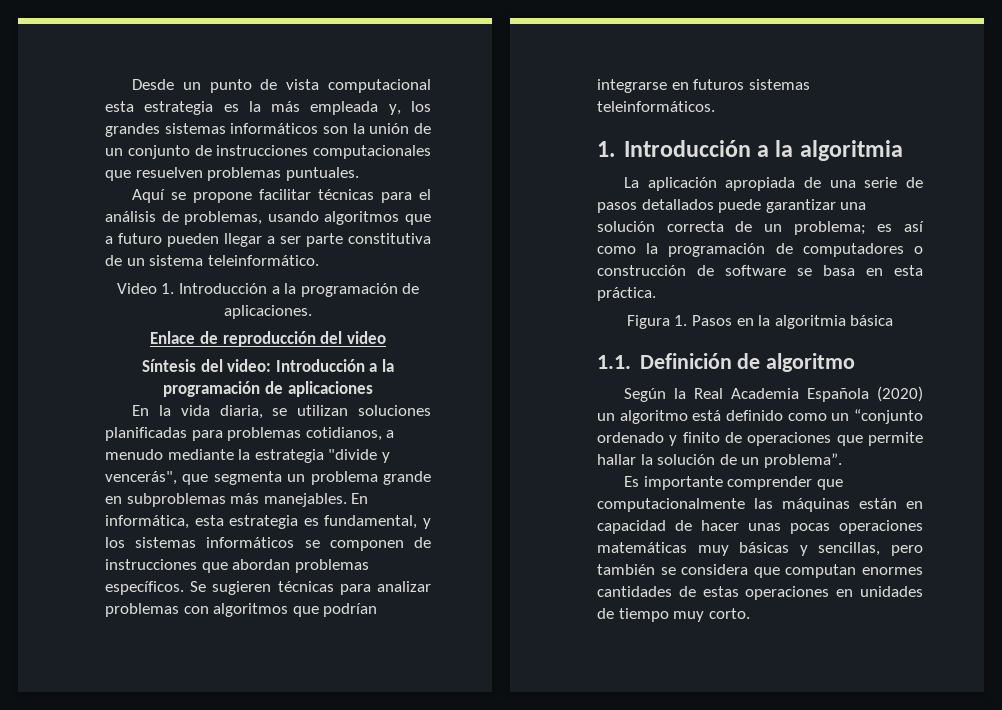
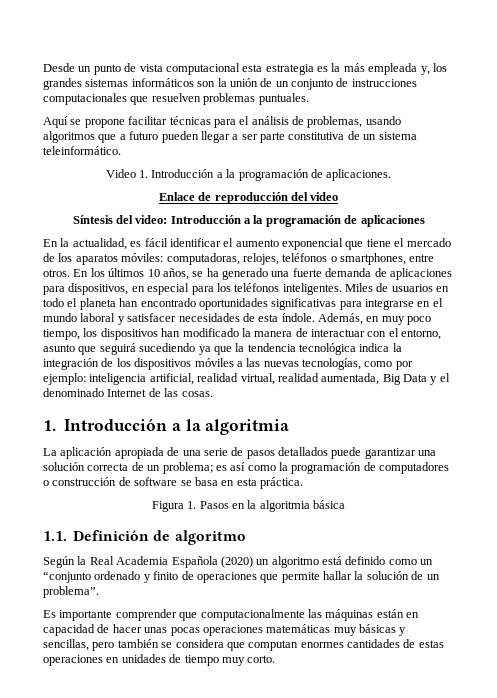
- En la vida diaria, se utilizan soluciones planificadas para problemas cotidianos, a menudo mediante la estrategia "divide y vencerás", que segmenta un problema grande en subproblemas más manejables. En informática, esta estrategia es fundamental, y los sistemas informáticos se componen de instrucciones que abordan problemas específicos. Se sugieren técnicas para analizar problemas con algoritmos que podrían integrarse en futuros sistemas teleinformáticos.
+ En la actualidad, es fácil identificar el aumento exponencial que tiene el mercado de los aparatos móviles: computadoras, relojes, teléfonos o smartphones, entre otros. En los últimos 10 años, se ha generado una fuerte demanda de aplicaciones para dispositivos, en especial para los teléfonos inteligentes. Miles de usuarios en todo el planeta han encontrado oportunidades significativas para integrarse en el mundo laboral y satisfacer necesidades de esta índole. Además, en muy poco tiempo, los dispositivos han modificado la manera de interactuar con el entorno, asunto que seguirá sucediendo ya que la tendencia tecnológica indica la integración de los dispositivos móviles a las nuevas tecnologías, como por ejemplo: inteligencia artificial, realidad virtual, realidad aumentada, Big Data y el denominado Internet de las cosas.

